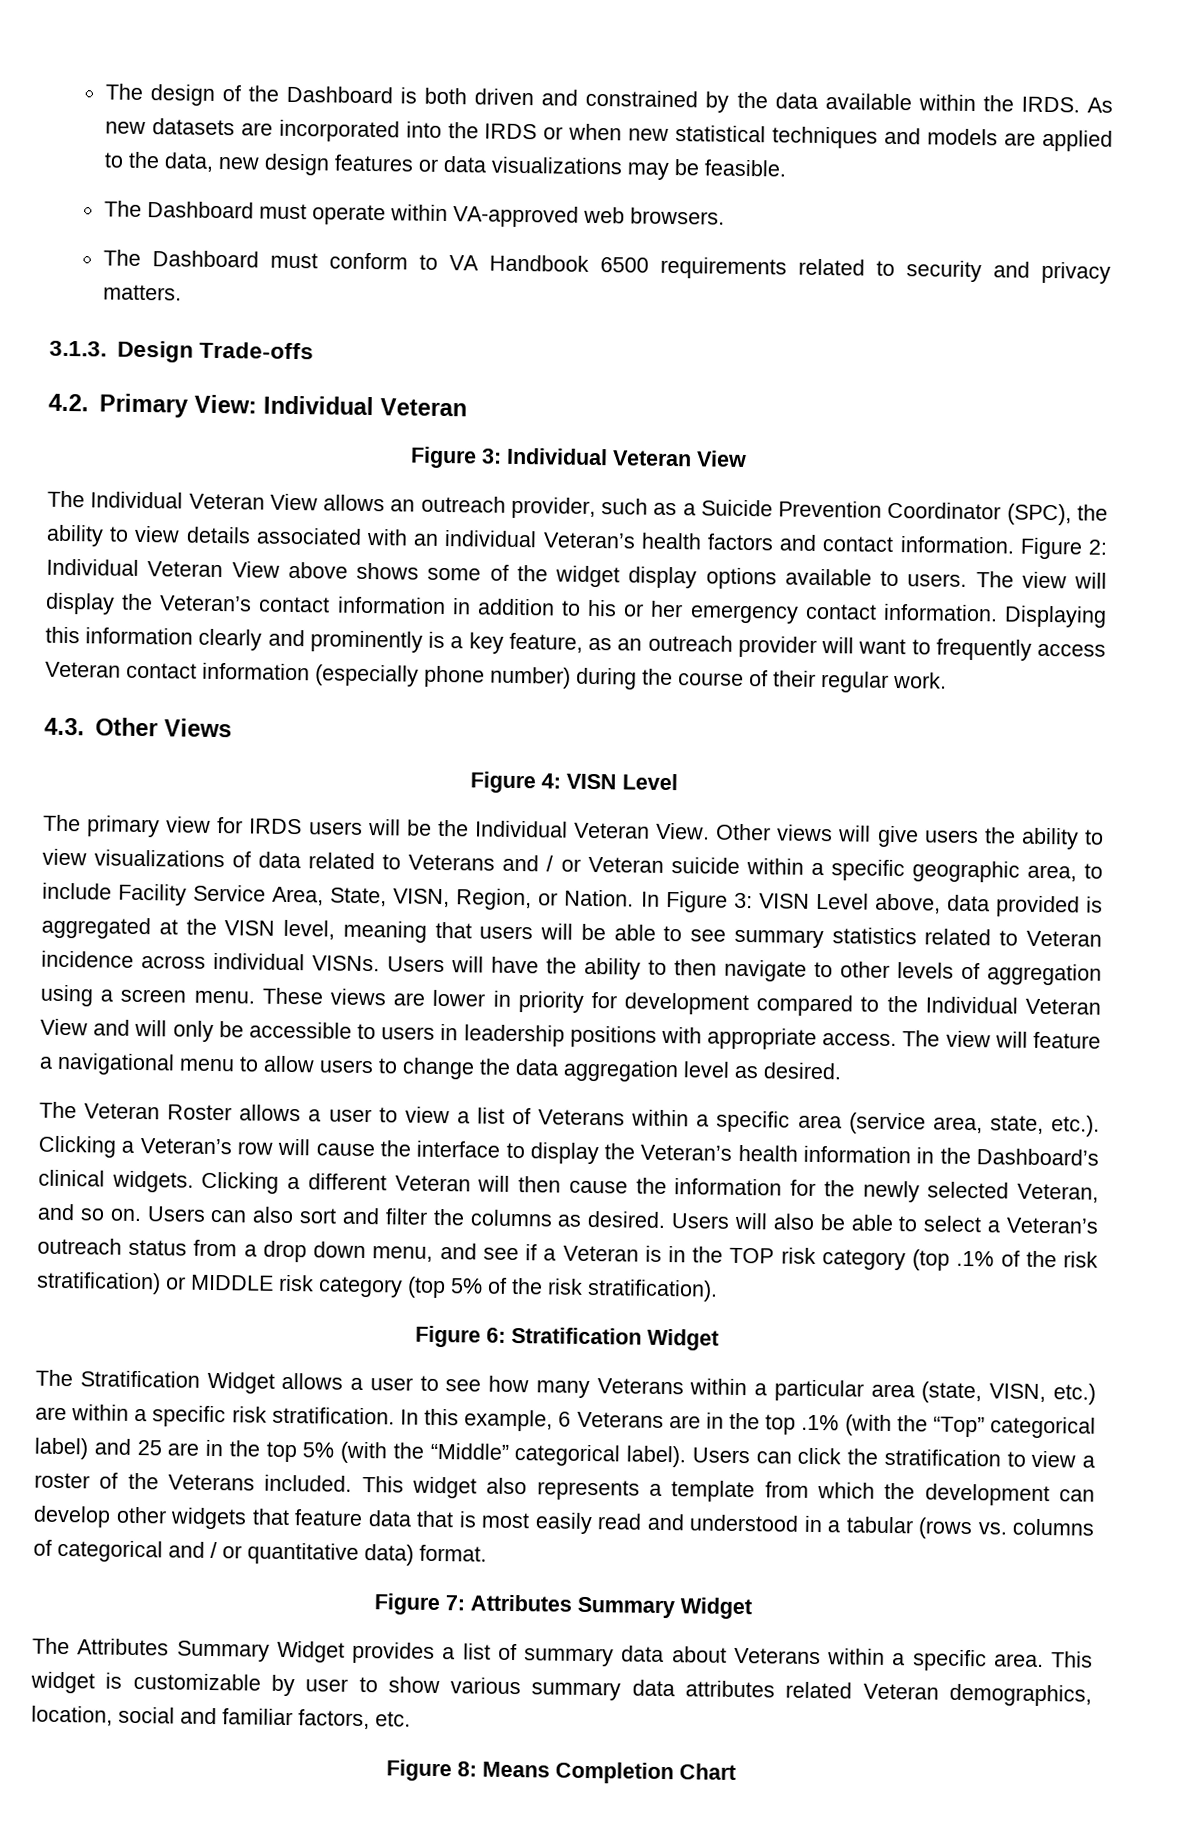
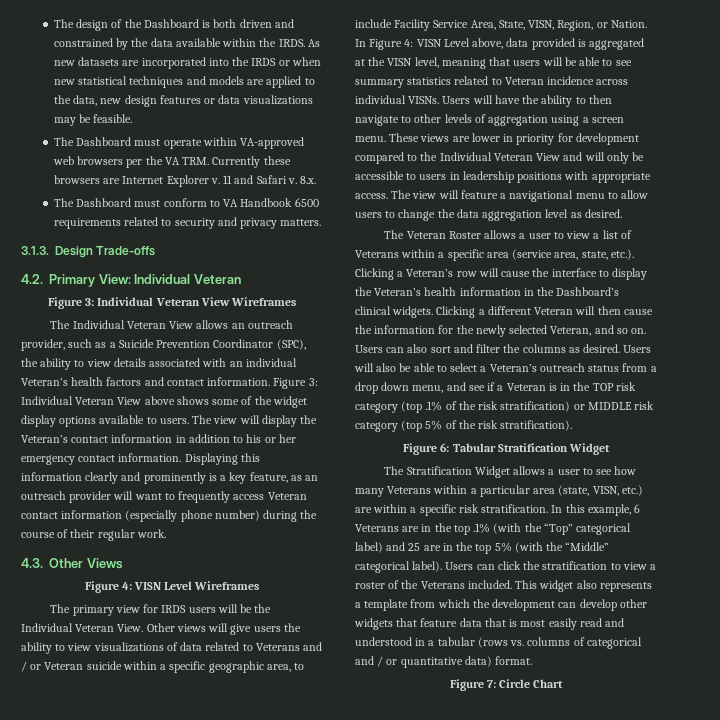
- The Dashboard must operate within VA-approved web browsers.
+ The Dashboard must operate within VA-approved web browsers per the VA TRM. Currently these browsers are Internet Explorer v. 11 and Safari v. 8.x.
- Figure 3: Individual Veteran View
+ Figure 3: Individual Veteran View Wireframes
- Figure 2: Individual Veteran View above shows some of the widget display options available to users.
+ Figure 3: Individual Veteran View above shows some of the widget display options available to users.
- Figure 4: VISN Level
+ Figure 4: VISN Level Wireframes
- In Figure 3: VISN Level above, data provided is aggregated at the VISN level, meaning that users will be able to see summary statistics related to Veteran incidence across individual VISNs.
+ In Figure 4: VISN Level above, data provided is aggregated at the VISN level, meaning that users will be able to see summary statistics related to Veteran incidence across individual VISNs.
- Figure 6: Stratification Widget
+ Figure 6: Tabular Stratification Widget
- Figure 7: Attributes Summary Widget
- The Attributes Summary Widget provides a list of summary data about Veterans within a specific area. This widget is customizable by user to show various summary data attributes related Veteran demographics, location, social and familiar factors, etc.
- Figure 8: Means Completion Chart
+ Figure 7: Circle Chart

